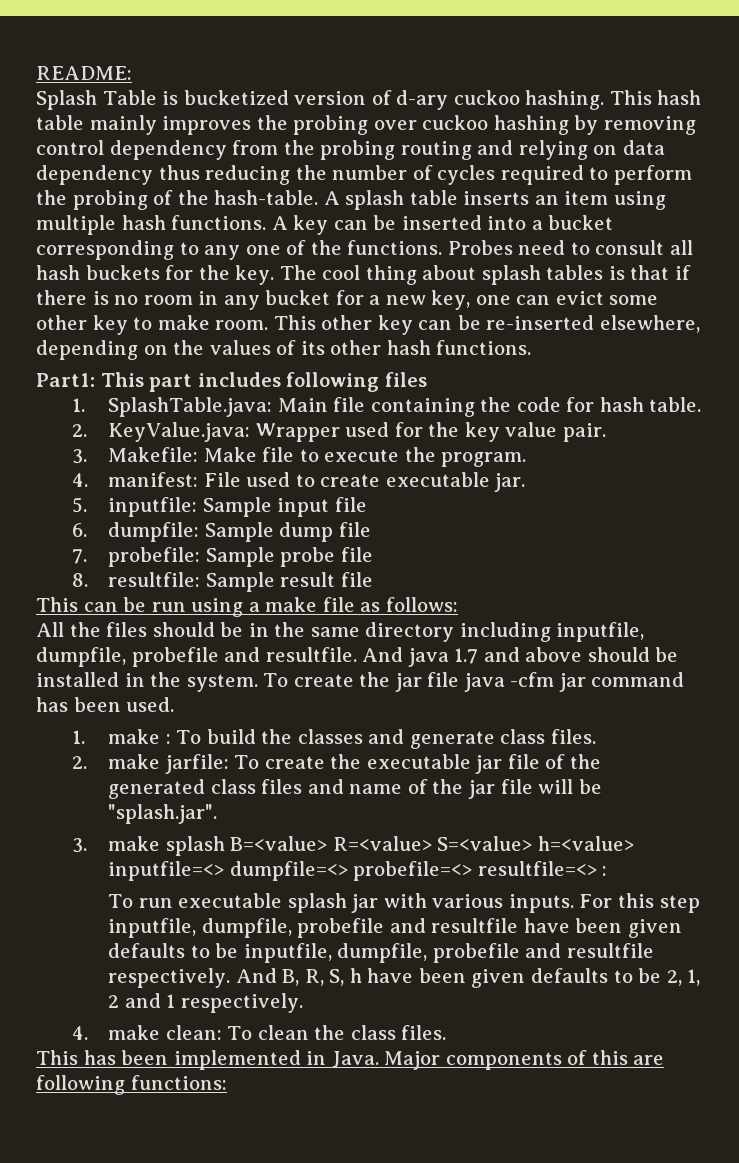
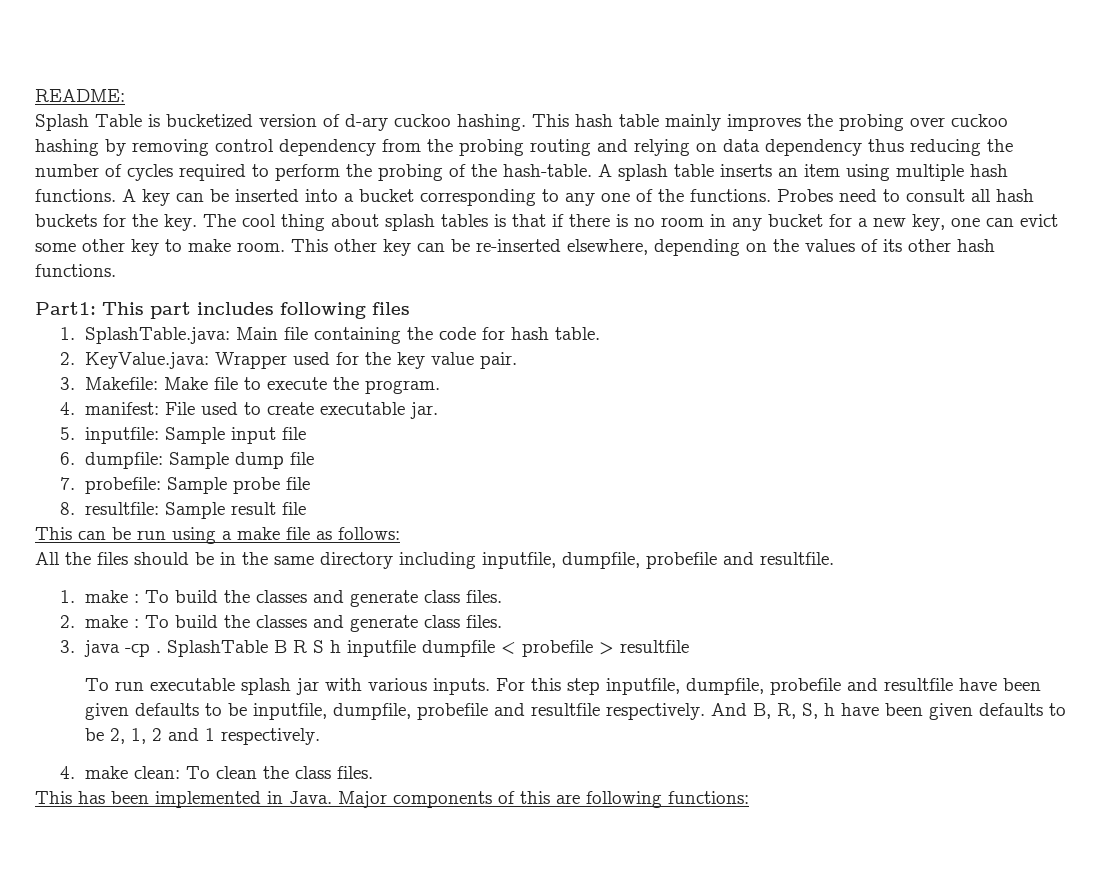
- And java 1.7 and above should be installed in the system. To create the jar file java -cfm jar command has been used.
- 2. make jarfile: To create the executable jar file of the generated class files and name of the jar file will be "splash.jar".
- 3. make splash B=<value> R=<value> S=<value> h=<value> inputfile=<> dumpfile=<> probefile=<> resultfile=<> :
+ 2. make : To build the classes and generate class files.
+ 3. java -cp . SplashTable B R S h inputfile dumpfile < probefile > resultfile

